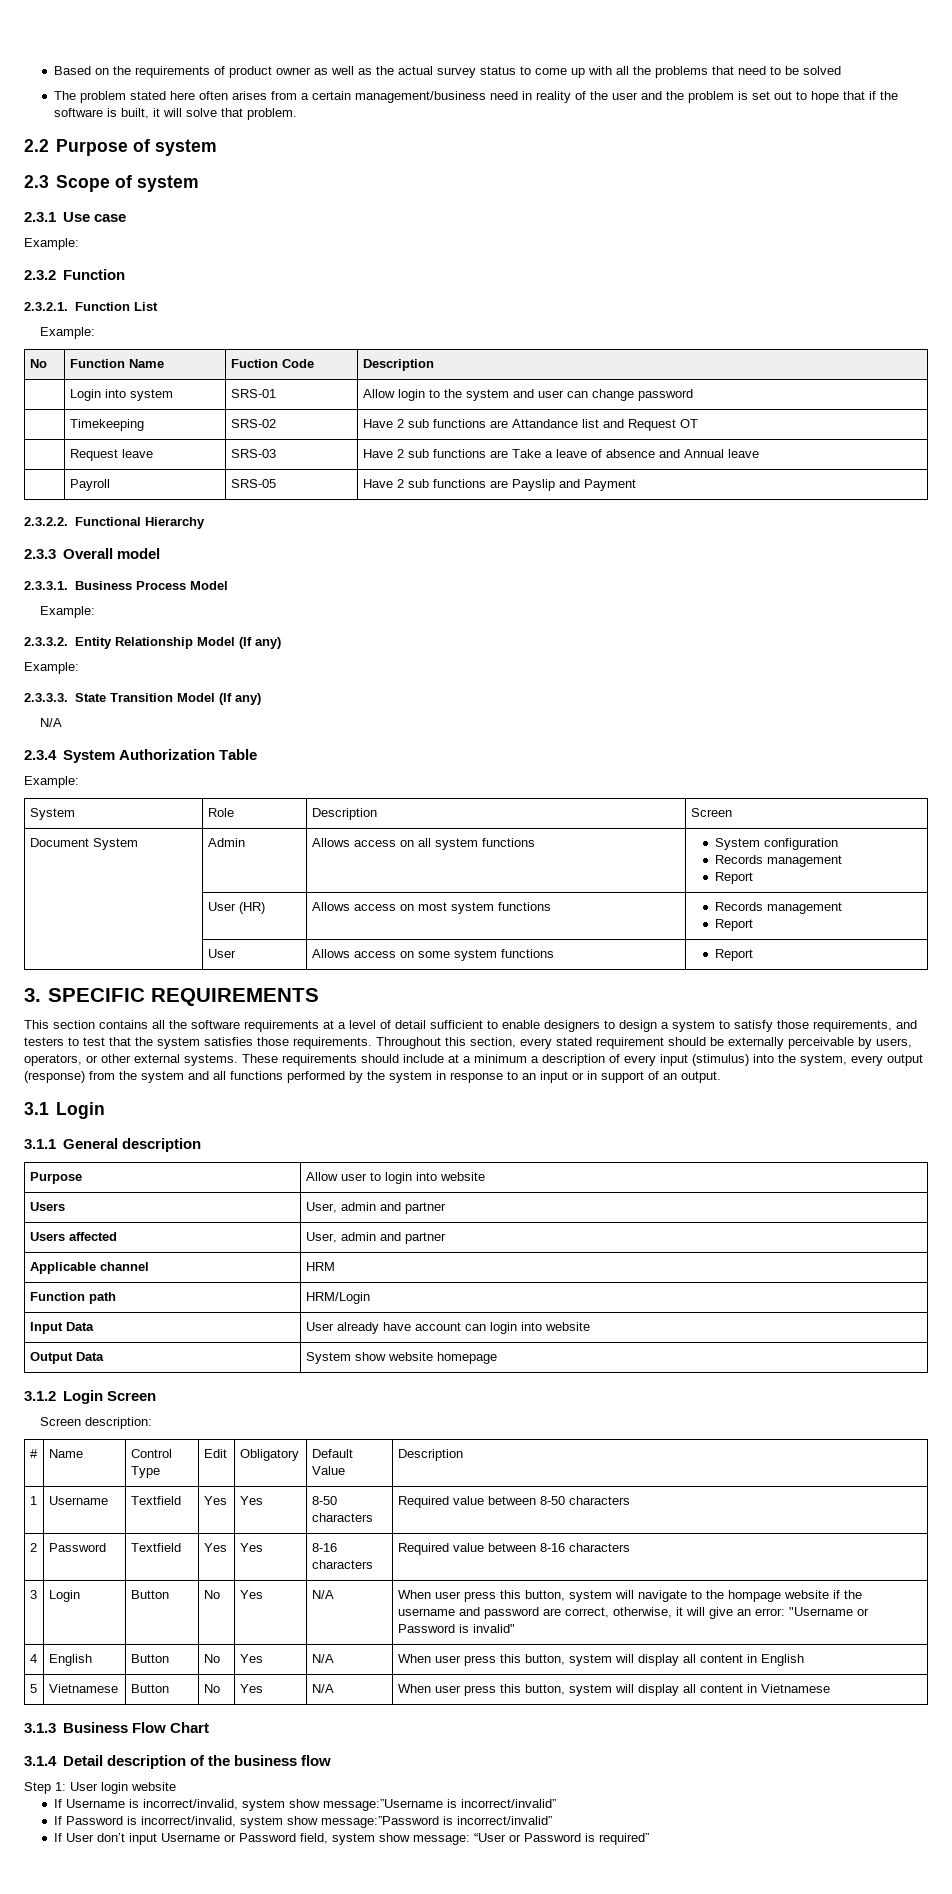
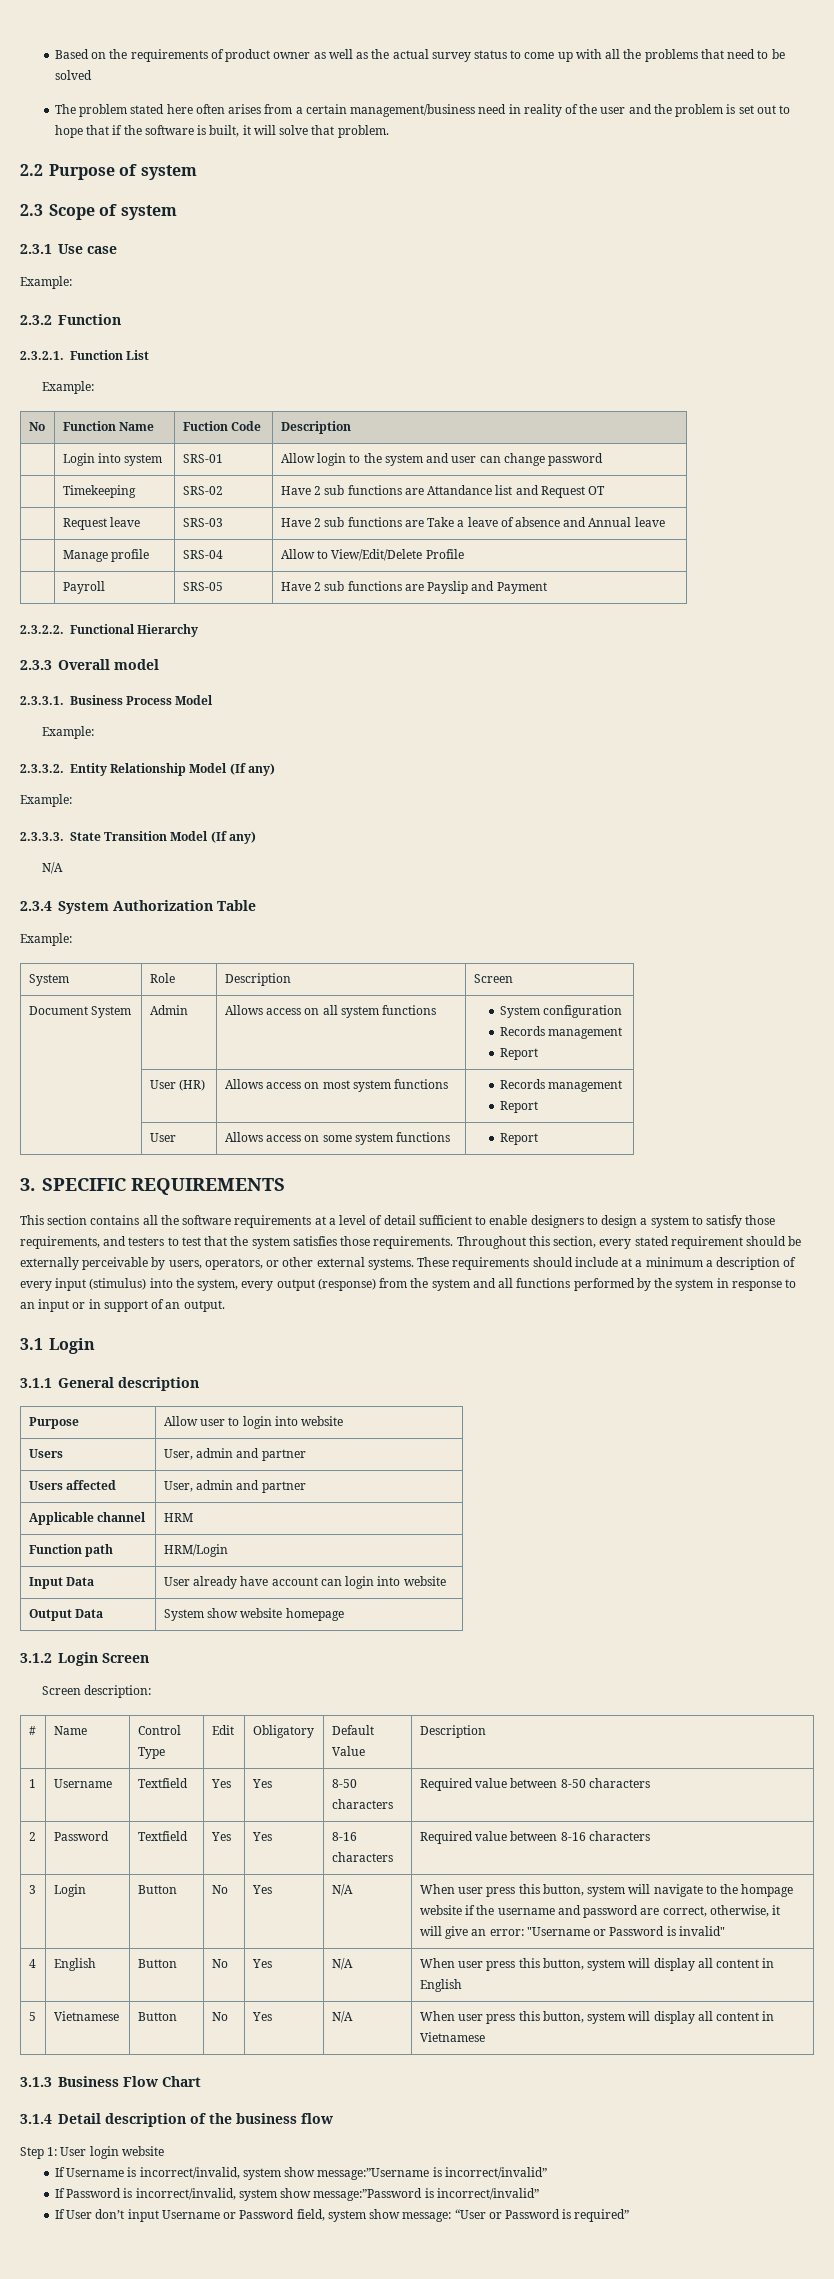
+ | Manage profile | SRS-04 | Allow to View/Edit/Delete Profile

